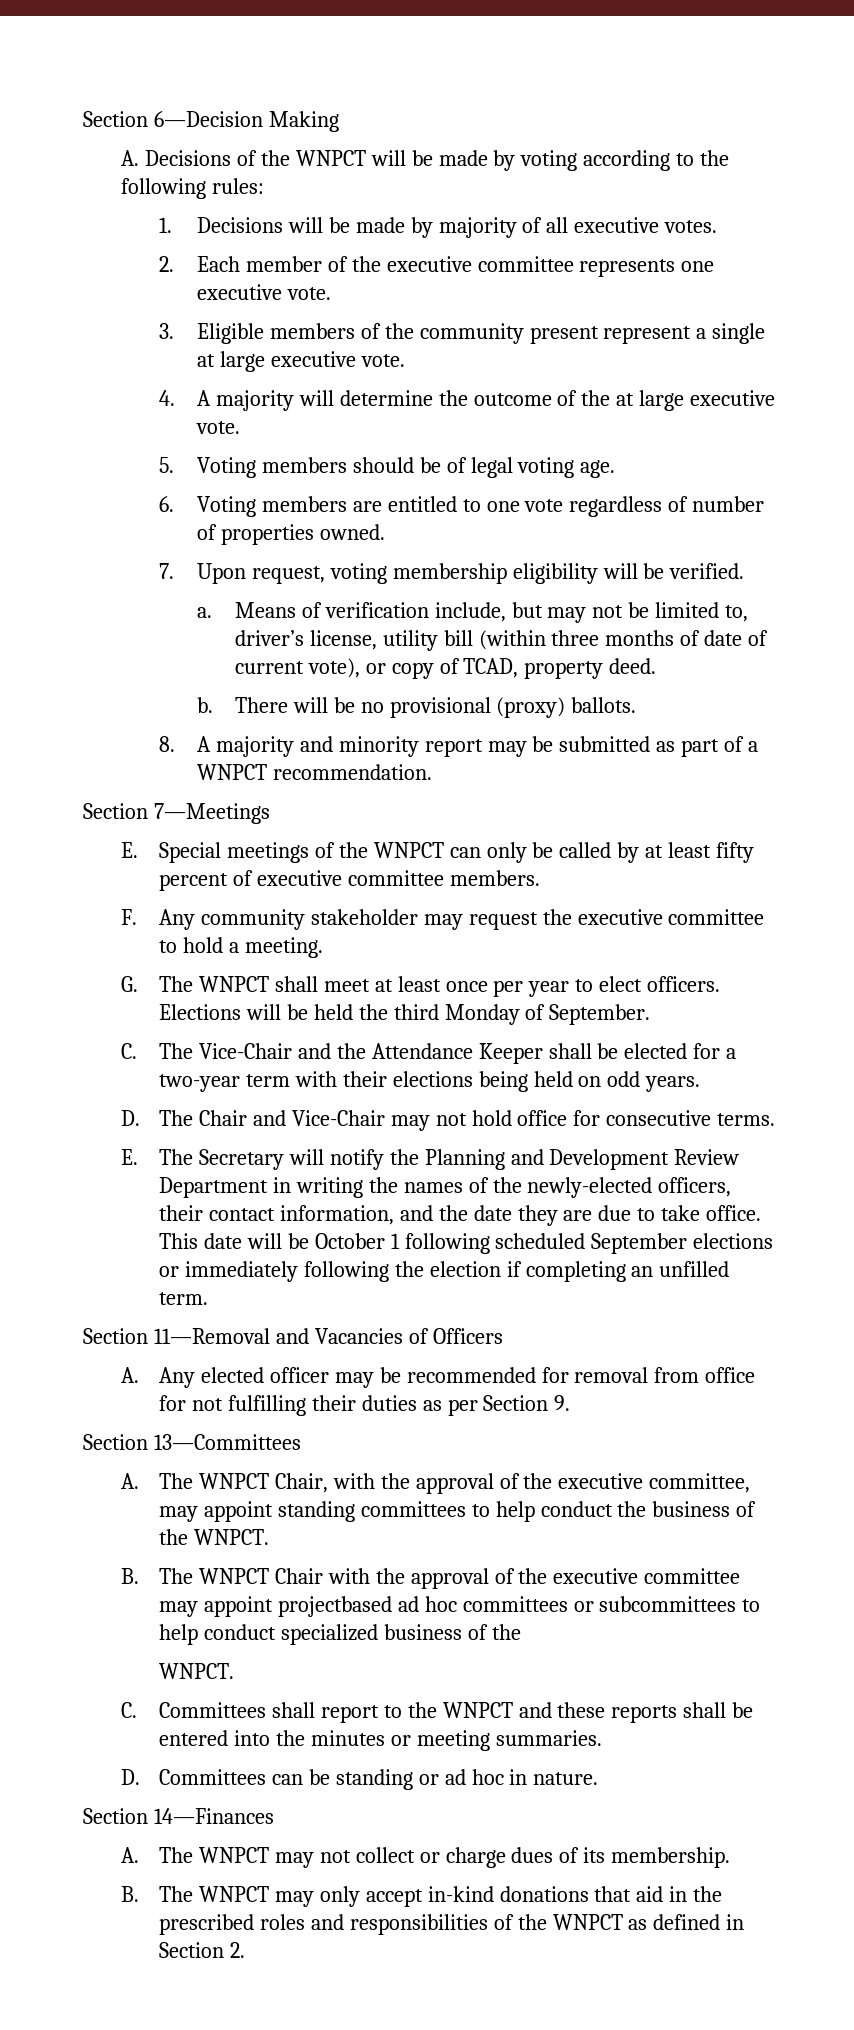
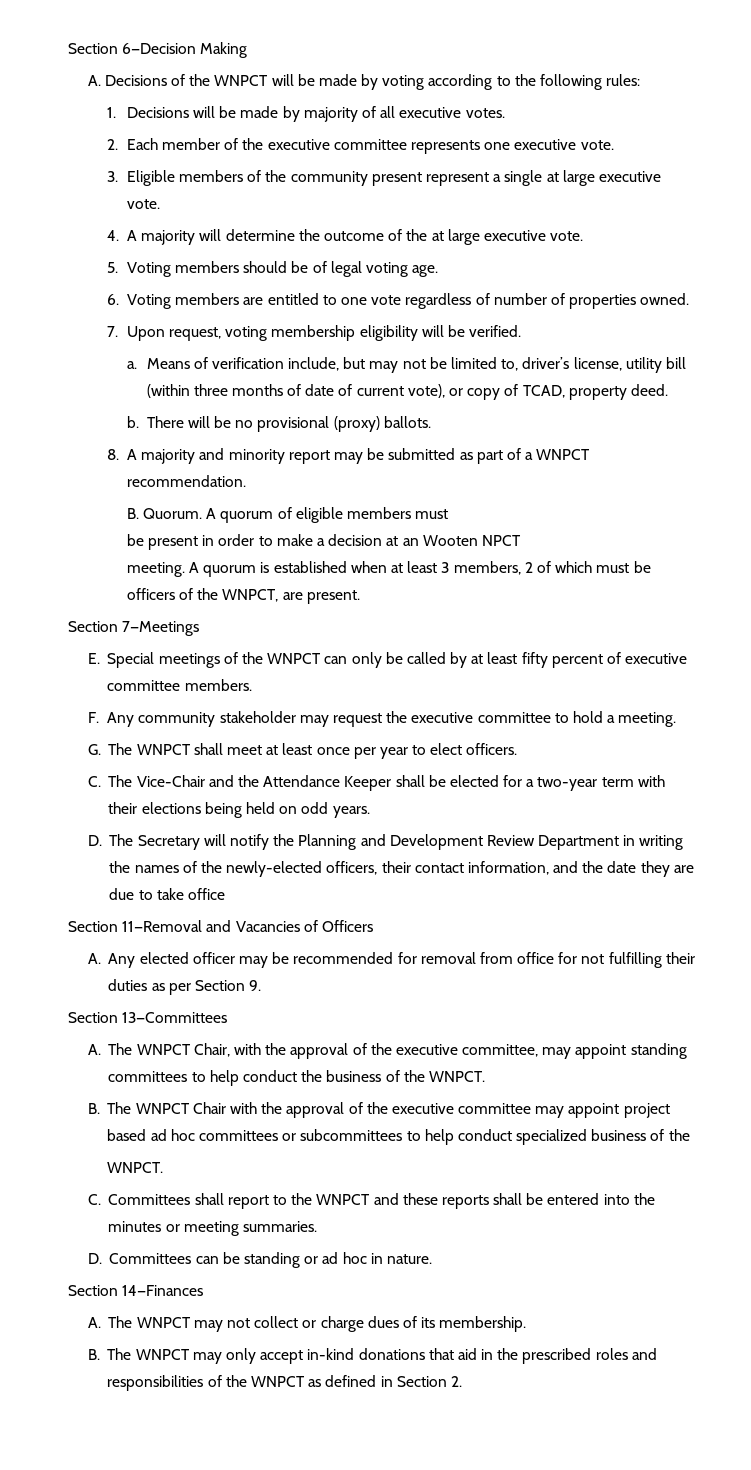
+ B. Quorum. A quorum of eligible members must
+ be present in order to make a decision at an Wooten NPCT
+ meeting. A quorum is established when at least 3 members, 2 of which must be officers of the WNPCT, are present.
- Elections will be held the third Monday of September.
- D. The Chair and Vice-Chair may not hold office for consecutive terms.
- E. The Secretary will notify the Planning and Development Review Department in writing the names of the newly-elected officers, their contact information, and the date they are due to take office. This date will be October 1 following scheduled September elections or immediately following the election if completing an unfilled term.
+ D. The Secretary will notify the Planning and Development Review Department in writing the names of the newly-elected officers, their contact information, and the date they are due to take office
- B. The WNPCT Chair with the approval of the executive committee may appoint projectbased ad hoc committees or subcommittees to help conduct specialized business of the
+ B. The WNPCT Chair with the approval of the executive committee may appoint project based ad hoc committees or subcommittees to help conduct specialized business of the

